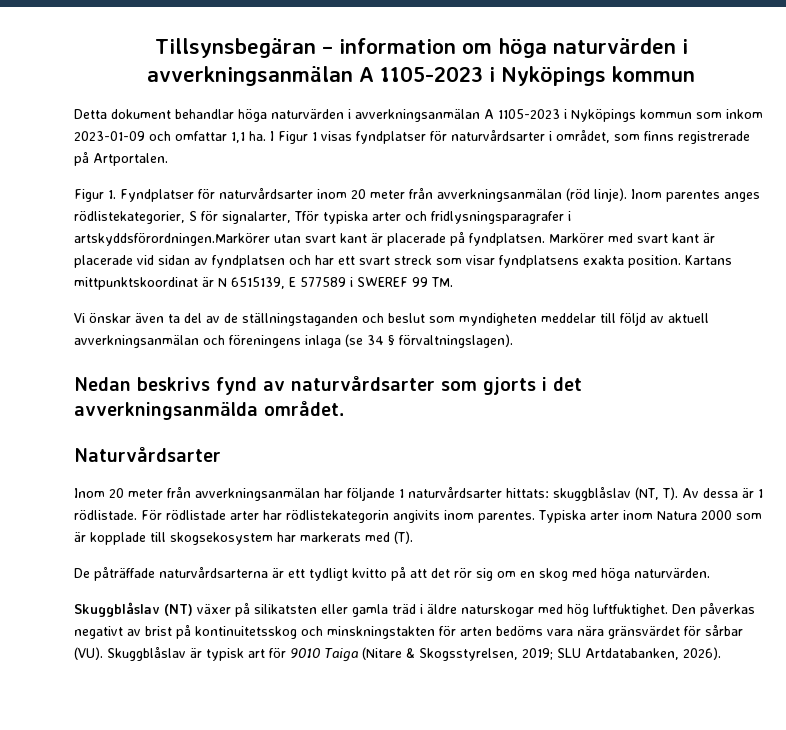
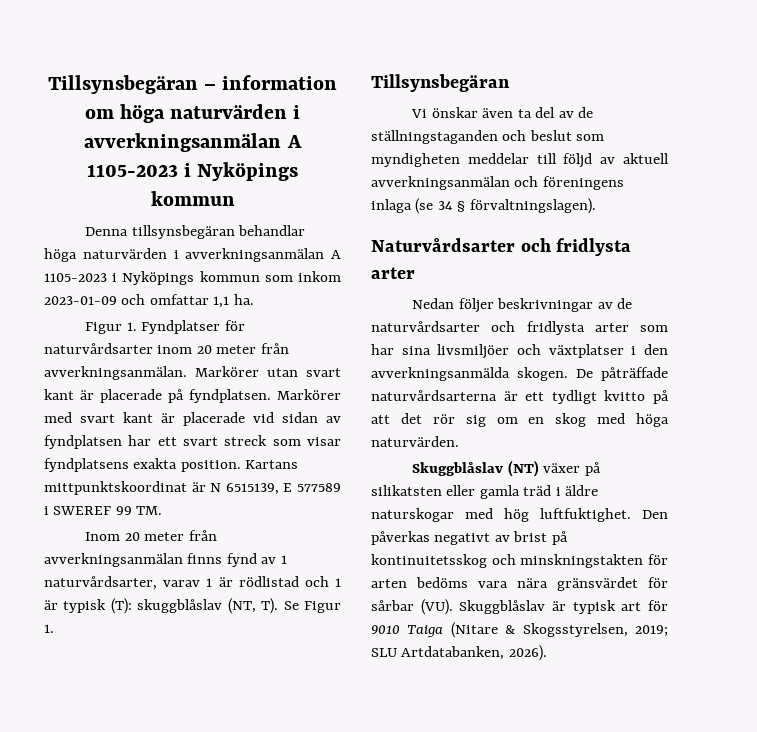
- Detta dokument behandlar höga naturvärden i avverkningsanmälan A 1105-2023 i Nyköpings kommun som inkom 2023-01-09 och omfattar 1,1 ha. I Figur 1 visas fyndplatser för naturvårdsarter i området, som finns registrerade på Artportalen.
+ Denna tillsynsbegäran behandlar höga naturvärden i avverkningsanmälan A 1105-2023 i Nyköpings kommun som inkom 2023-01-09 och omfattar 1,1 ha.
- Figur 1. Fyndplatser för naturvårdsarter inom 20 meter från avverkningsanmälan (röd linje). Inom parentes anges rödlistekategorier, S för signalarter, Tför typiska arter och fridlysningsparagrafer i artskyddsförordningen.Markörer utan svart kant är placerade på fyndplatsen.
+ Figur 1. Fyndplatser för naturvårdsarter inom 20 meter från avverkningsanmälan. Markörer utan svart kant är placerade på fyndplatsen.
- Markörer med svart kant är placerade vid sidan av fyndplatsen och har ett svart streck som visar fyndplatsens exakta position.
+ Markörer med svart kant är placerade vid sidan av fyndplatsen har ett svart streck som visar fyndplatsens exakta position.
+ Inom 20 meter från avverkningsanmälan finns fynd av 1 naturvårdsarter, varav 1 är rödlistad och 1 är typisk (T): skuggblåslav (NT, T). Se Figur 1.
+ Tillsynsbegäran
- Nedan beskrivs fynd av naturvårdsarter som gjorts i det avverkningsanmälda området.
- Naturvårdsarter
- Inom 20 meter från avverkningsanmälan har följande 1 naturvårdsarter hittats: skuggblåslav (NT, T). Av dessa är 1 rödlistade. För rödlistade arter har rödlistekategorin angivits inom parentes. Typiska arter inom Natura 2000 som är kopplade till skogsekosystem har markerats med (T).
- De påträffade naturvårdsarterna är ett tydligt kvitto på att det rör sig om en skog med höga naturvärden.
+ Naturvårdsarter och fridlysta arter
+ Nedan följer beskrivningar av de naturvårdsarter och fridlysta arter som har sina livsmiljöer och växtplatser i den avverkningsanmälda skogen. De påträffade naturvårdsarterna är ett tydligt kvitto på att det rör sig om en skog med höga naturvärden.

